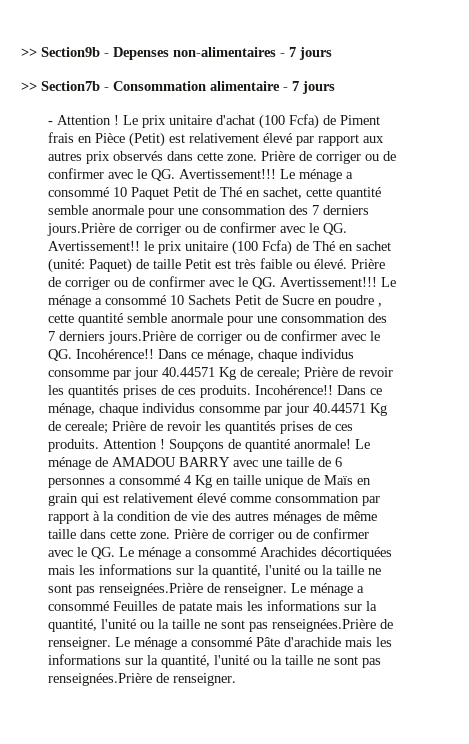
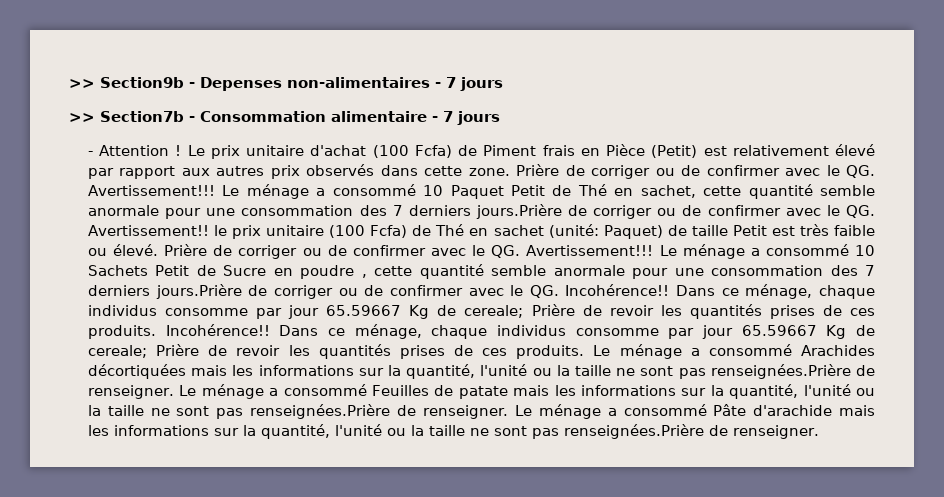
- Le ménage a consommé 10 Sachets Petit de Sucre en poudre , cette quantité semble anormale pour une consommation des 7 derniers jours.Prière de corriger ou de confirmer avec le QG. Incohérence!! Dans ce ménage, chaque individus consomme par jour 40.44571 Kg de cereale; Prière de revoir les quantités prises de ces produits. Incohérence!! Dans ce ménage, chaque individus consomme par jour 40.44571 Kg de cereale; Prière de revoir les quantités prises de ces produits.
+ Le ménage a consommé 10 Sachets Petit de Sucre en poudre , cette quantité semble anormale pour une consommation des 7 derniers jours.Prière de corriger ou de confirmer avec le QG. Incohérence!! Dans ce ménage, chaque individus consomme par jour 65.59667 Kg de cereale; Prière de revoir les quantités prises de ces produits. Incohérence!! Dans ce ménage, chaque individus consomme par jour 65.59667 Kg de cereale; Prière de revoir les quantités prises de ces produits.
- Attention ! Soupçons de quantité anormale! Le ménage de AMADOU BARRY avec une taille de 6 personnes a consommé 4 Kg en taille unique de Maïs en grain qui est relativement élevé comme consommation par rapport à la condition de vie des autres ménages de même taille dans cette zone. Prière de corriger ou de confirmer avec le QG. Le ménage a consommé Arachides décortiquées mais les informations sur la quantité, l'unité ou la taille ne sont pas renseignées.Prière de renseigner.
+ Le ménage a consommé Arachides décortiquées mais les informations sur la quantité, l'unité ou la taille ne sont pas renseignées.Prière de renseigner.

